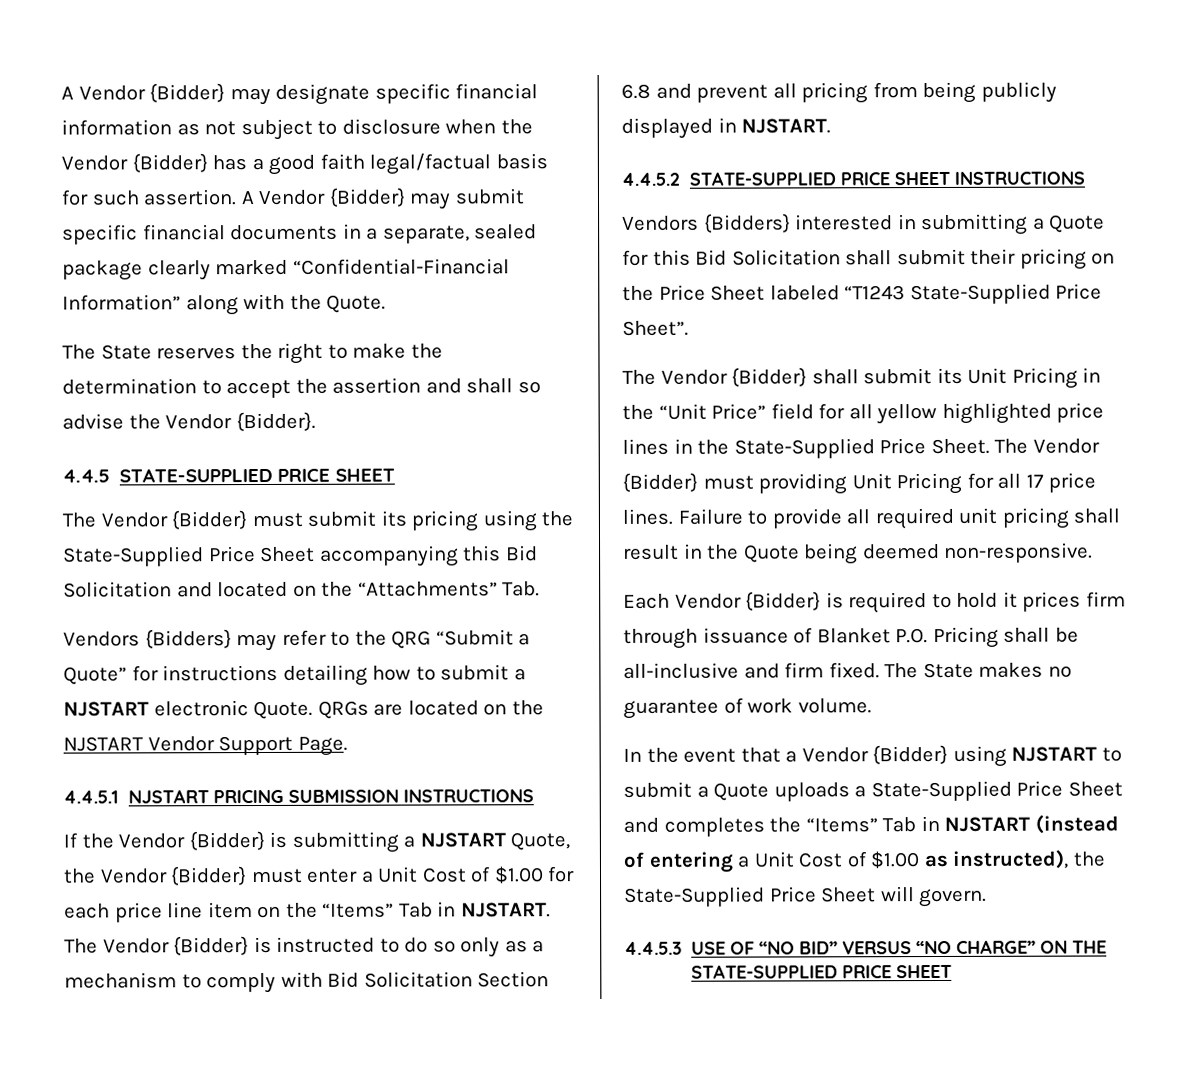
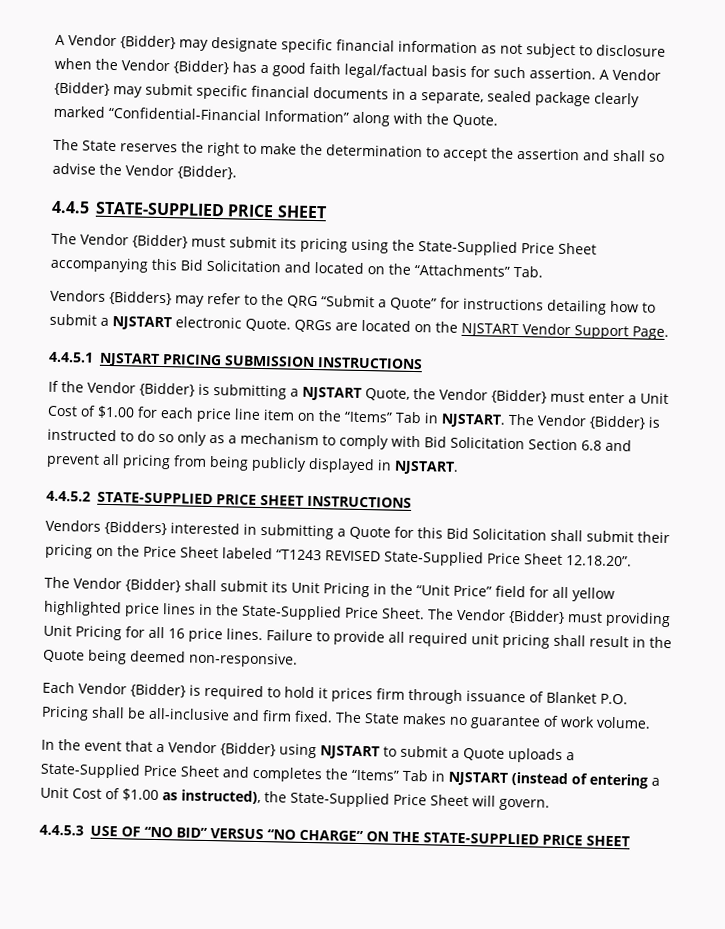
- Vendors {Bidders} interested in submitting a Quote for this Bid Solicitation shall submit their pricing on the Price Sheet labeled “T1243 State-Supplied Price Sheet”.
+ Vendors {Bidders} interested in submitting a Quote for this Bid Solicitation shall submit their pricing on the Price Sheet labeled “T1243 REVISED State-Supplied Price Sheet 12.18.20”.
- The Vendor {Bidder} must providing Unit Pricing for all 17 price lines.
+ The Vendor {Bidder} must providing Unit Pricing for all 16 price lines.

